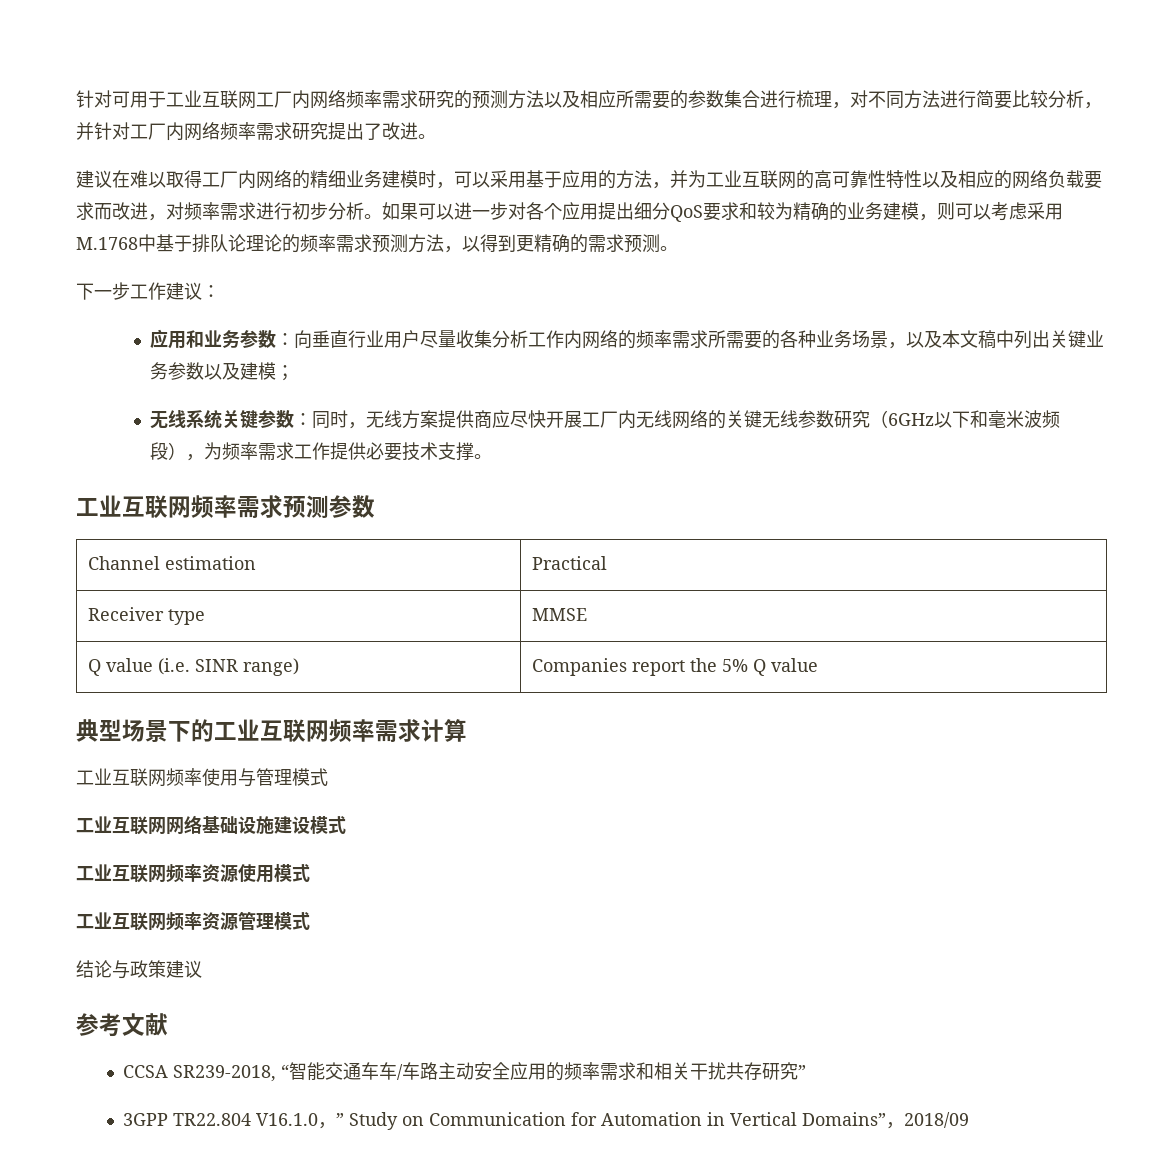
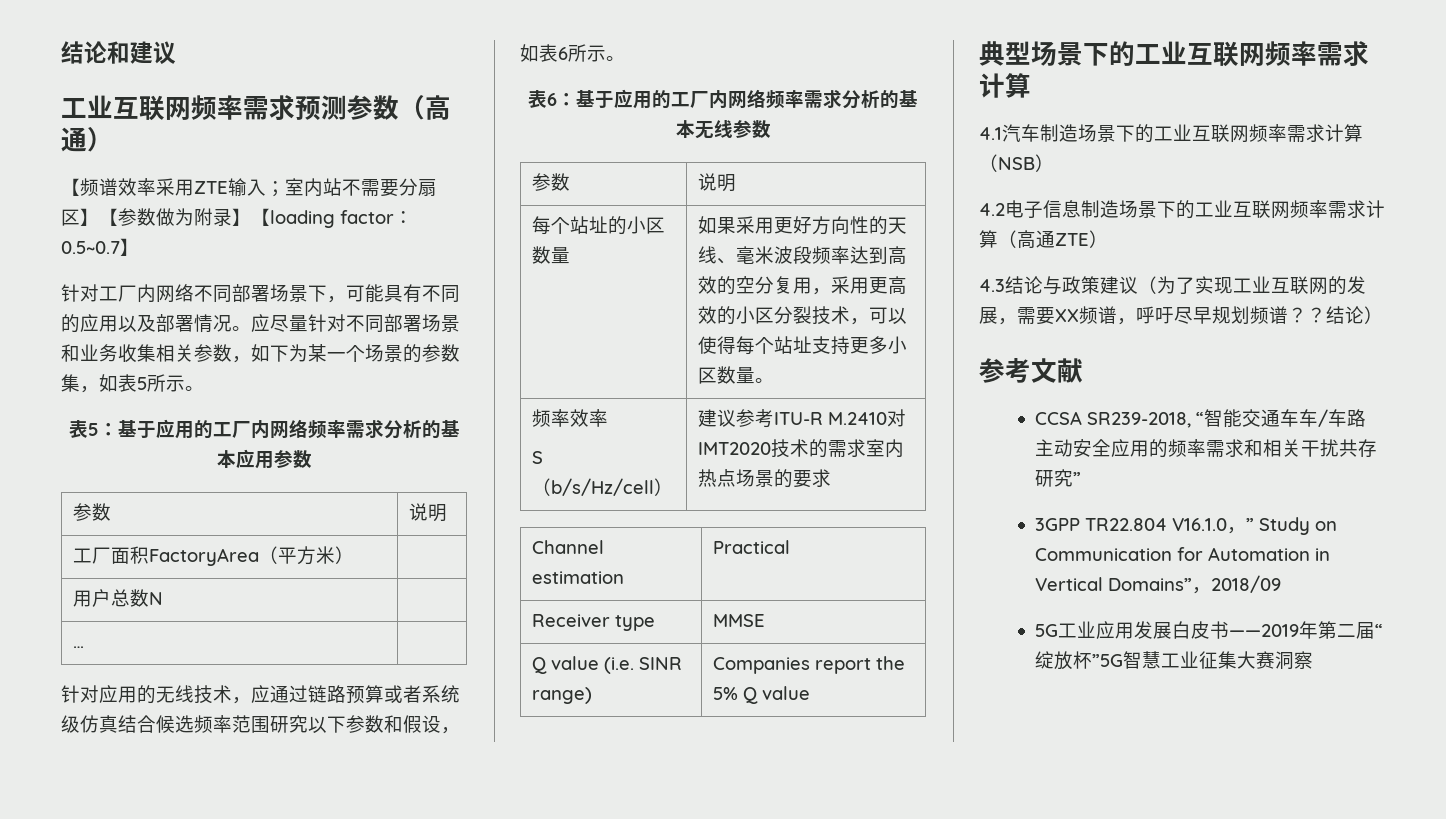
- 针对可用于工业互联网工厂内网络频率需求研究的预测方法以及相应所需要的参数集合进行梳理，对不同方法进行简要比较分析，并针对工厂内网络频率需求研究提出了改进。
- 建议在难以取得工厂内网络的精细业务建模时，可以采用基于应用的方法，并为工业互联网的高可靠性特性以及相应的网络负载要求而改进，对频率需求进行初步分析。如果可以进一步对各个应用提出细分QoS要求和较为精确的业务建模，则可以考虑采用M.1768中基于排队论理论的频率需求预测方法，以得到更精确的需求预测。
- 下一步工作建议：
- 应用和业务参数：向垂直行业用户尽量收集分析工作内网络的频率需求所需要的各种业务场景，以及本文稿中列出关键业务参数以及建模；
- 无线系统关键参数：同时，无线方案提供商应尽快开展工厂内无线网络的关键无线参数研究（6GHz以下和毫米波频段），为频率需求工作提供必要技术支撑。
+ 结论和建议
- 工业互联网频率需求预测参数
+ 工业互联网频率需求预测参数（高通）
+ 【频谱效率采用ZTE输入；室内站不需要分扇区】【参数做为附录】【loading factor：0.5~0.7】
+ 针对工厂内网络不同部署场景下，可能具有不同的应用以及部署情况。应尽量针对不同部署场景和业务收集相关参数，如下为某一个场景的参数集，如表5所示。
+ 表5：基于应用的工厂内网络频率需求分析的基本应用参数
+ 参数 | 说明
+ 工厂面积FactoryArea（平方米） |
+ 用户总数N |
+ … |
+ 针对应用的无线技术，应通过链路预算或者系统级仿真结合候选频率范围研究以下参数和假设，如表6所示。
+ 表6：基于应用的工厂内网络频率需求分析的基本无线参数
+ 参数 | 说明
+ 每个站址的小区数量 | 如果采用更好方向性的天线、毫米波段频率达到高效的空分复用，采用更高效的小区分裂技术，可以使得每个站址支持更多小区数量。
+ 频率效率
+ S（b/s/Hz/cell） | 建议参考ITU-R M.2410对IMT2020技术的需求室内热点场景的要求
- 工业互联网频率使用与管理模式
- 工业互联网网络基础设施建设模式
- 工业互联网频率资源使用模式
- 工业互联网频率资源管理模式
- 结论与政策建议
+ 4.1汽车制造场景下的工业互联网频率需求计算（NSB）
+ 4.2电子信息制造场景下的工业互联网频率需求计算（高通ZTE）
+ 4.3结论与政策建议（为了实现工业互联网的发展，需要XX频谱，呼吁尽早规划频谱？？结论）
+ 5G工业应用发展白皮书——2019年第二届“绽放杯”5G智慧工业征集大赛洞察

